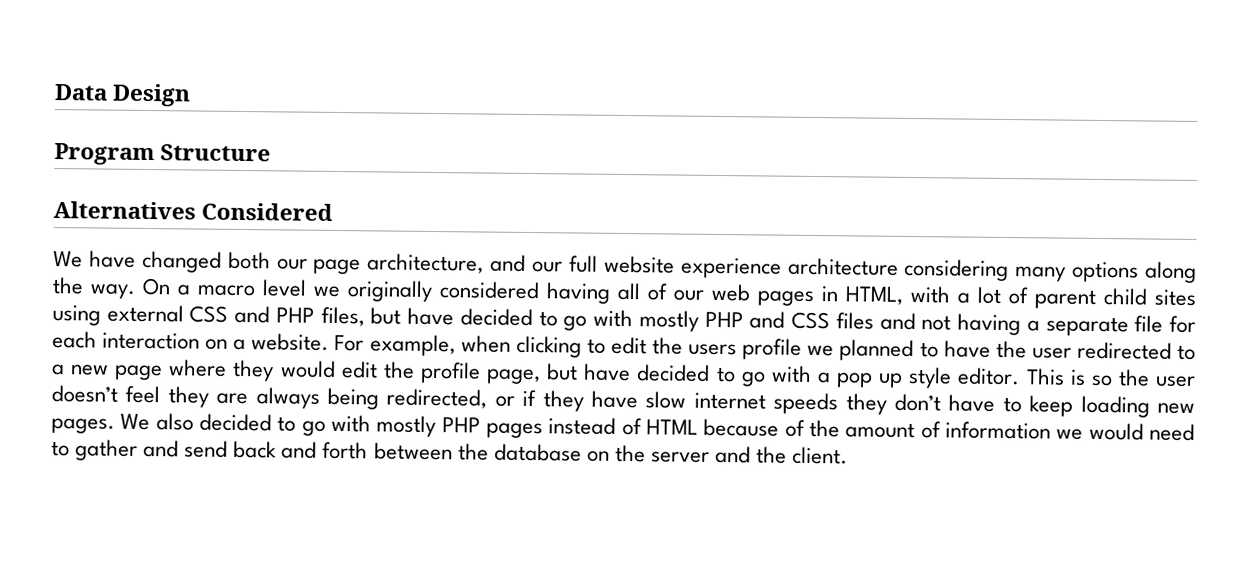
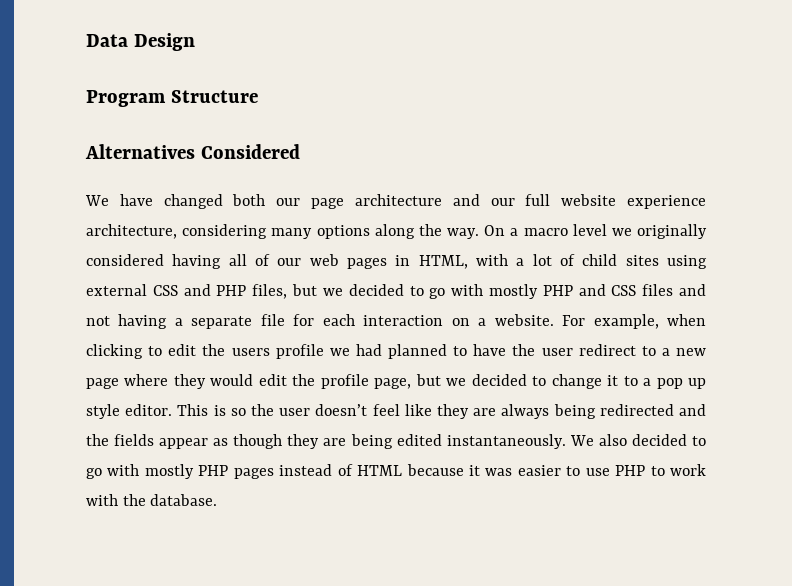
- We have changed both our page architecture, and our full website experience architecture considering many options along the way.
+ We have changed both our page architecture and our full website experience architecture, considering many options along the way.
- On a macro level we originally considered having all of our web pages in HTML, with a lot of parent child sites using external CSS and PHP files, but have decided to go with mostly PHP and CSS files and not having a separate file for each interaction on a website.
+ On a macro level we originally considered having all of our web pages in HTML, with a lot of child sites using external CSS and PHP files, but we decided to go with mostly PHP and CSS files and not having a separate file for each interaction on a website.
- For example, when clicking to edit the users profile we planned to have the user redirected to a new page where they would edit the profile page, but have decided to go with a pop up style editor.
+ For example, when clicking to edit the users profile we had planned to have the user redirect to a new page where they would edit the profile page, but we decided to change it to a pop up style editor.
- This is so the user doesn’t feel they are always being redirected, or if they have slow internet speeds they don’t have to keep loading new pages.
+ This is so the user doesn’t feel like they are always being redirected and the fields appear as though they are being edited instantaneously.
- We also decided to go with mostly PHP pages instead of HTML because of the amount of information we would need to gather and send back and forth between the database on the server and the client.
+ We also decided to go with mostly PHP pages instead of HTML because it was easier to use PHP to work with the database.

